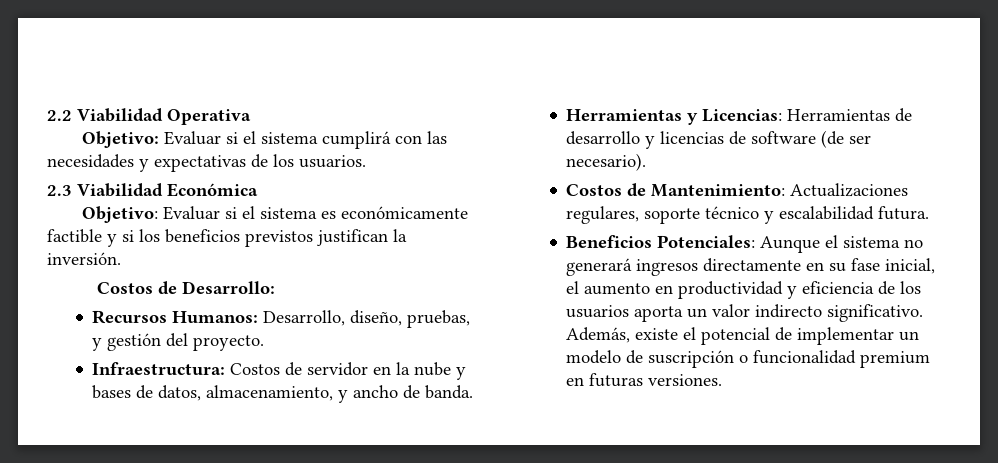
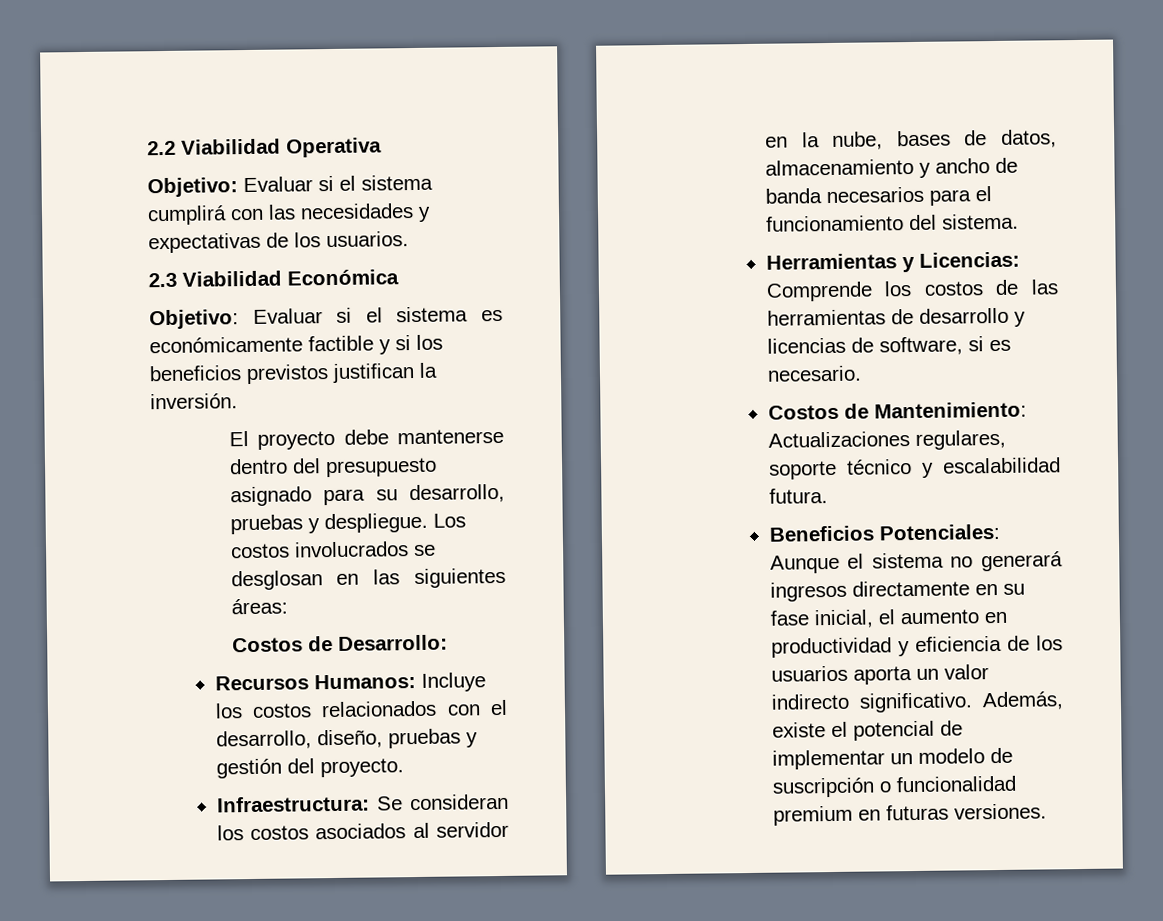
+ El proyecto debe mantenerse dentro del presupuesto asignado para su desarrollo, pruebas y despliegue. Los costos involucrados se desglosan en las siguientes áreas:
- Recursos Humanos: Desarrollo, diseño, pruebas, y gestión del proyecto.
+ Recursos Humanos: Incluye los costos relacionados con el desarrollo, diseño, pruebas y gestión del proyecto.
- Infraestructura: Costos de servidor en la nube y bases de datos, almacenamiento, y ancho de banda.
- Herramientas y Licencias: Herramientas de desarrollo y licencias de software (de ser necesario).
+ Infraestructura: Se consideran los costos asociados al servidor en la nube, bases de datos, almacenamiento y ancho de banda necesarios para el funcionamiento del sistema.
+ Herramientas y Licencias: Comprende los costos de las herramientas de desarrollo y licencias de software, si es necesario.

